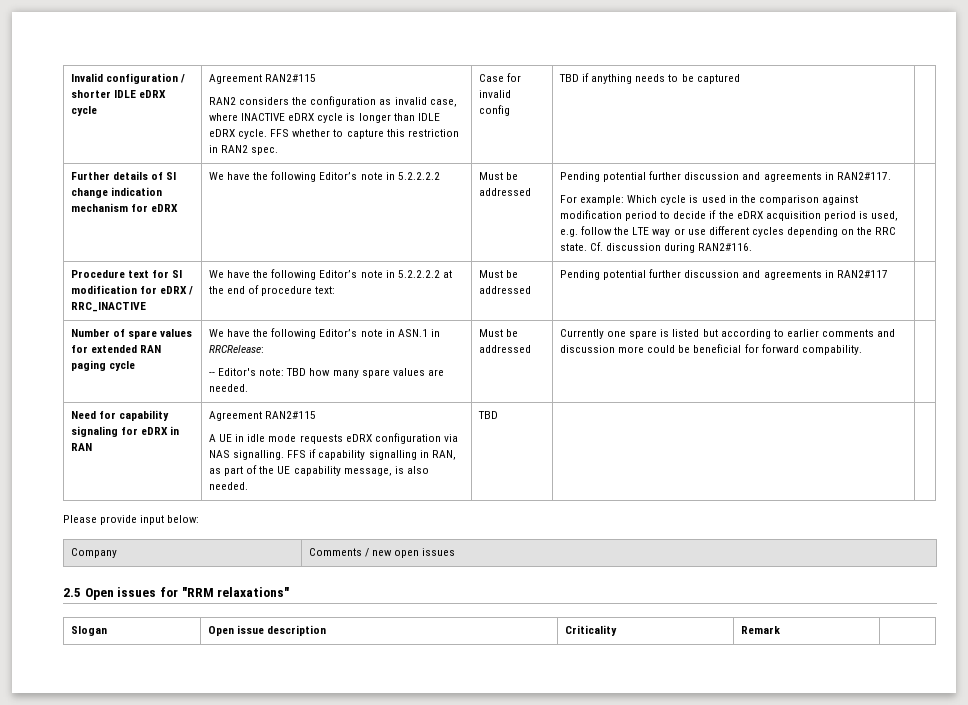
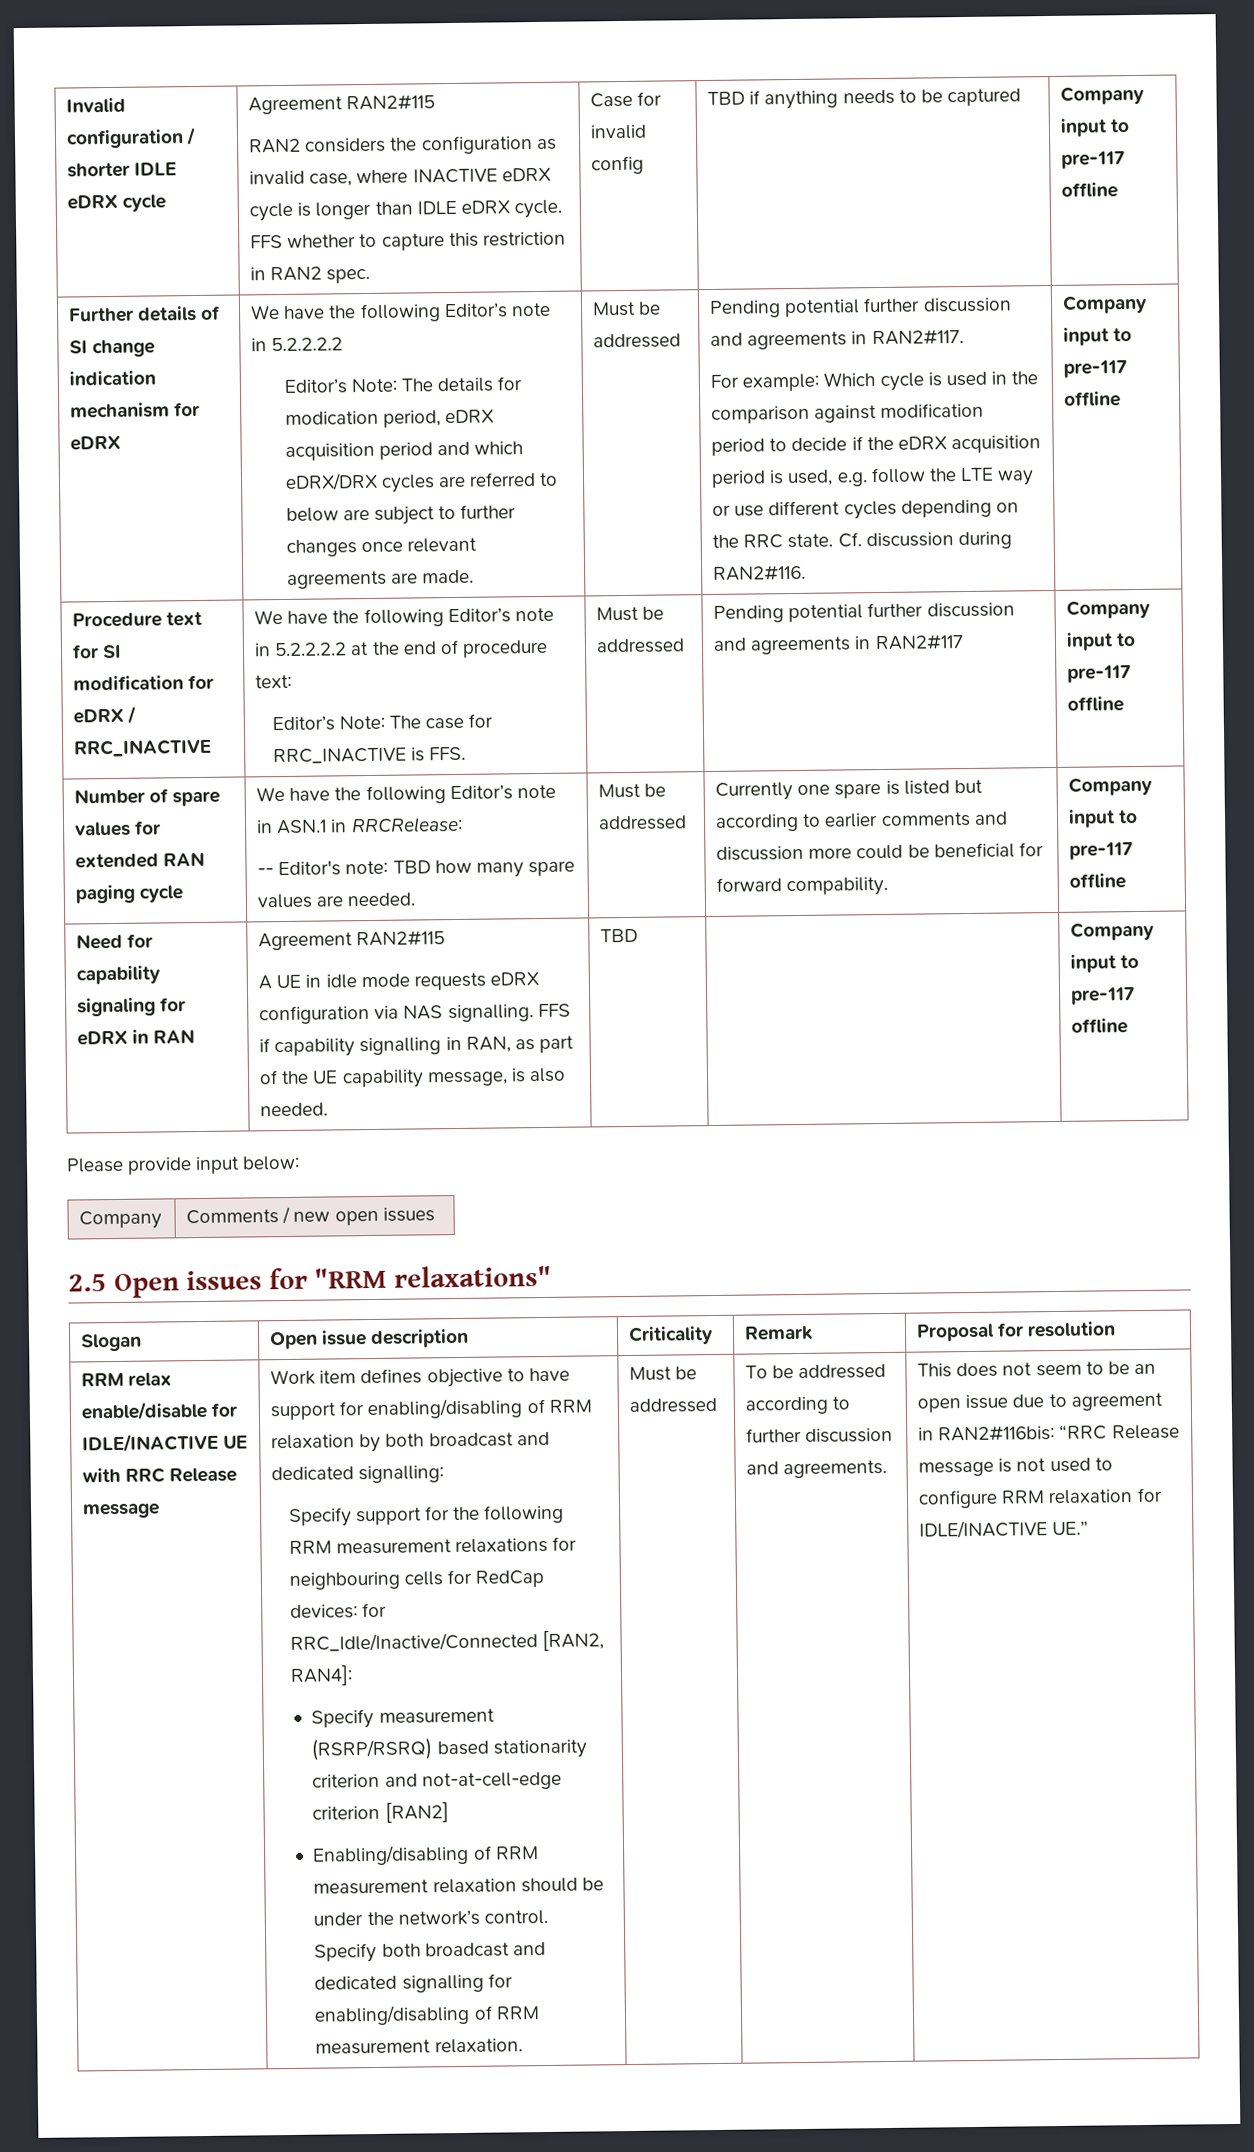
- TBD if anything needs to be captured
+ TBD if anything needs to be captured | Company input to pre-117 offline
+ Editor’s Note: The details for modication period, eDRX acquisition period and which eDRX/DRX cycles are referred to below are subject to further changes once relevant agreements are made.
- Cf. discussion during RAN2#116.
+ Cf. discussion during RAN2#116. | Company input to pre-117 offline
+ Editor’s Note: The case for RRC_INACTIVE is FFS.
- Pending potential further discussion and agreements in RAN2#117
+ Pending potential further discussion and agreements in RAN2#117 | Company input to pre-117 offline
- Currently one spare is listed but according to earlier comments and discussion more could be beneficial for forward compability.
+ Currently one spare is listed but according to earlier comments and discussion more could be beneficial for forward compability. | Company input to pre-117 offline
- FFS if capability signalling in RAN, as part of the UE capability message, is also needed. | TBD
+ FFS if capability signalling in RAN, as part of the UE capability message, is also needed. | TBD | | Company input to pre-117 offline
- Slogan | Open issue description | Criticality | Remark |
+ Slogan | Open issue description | Criticality | Remark | Proposal for resolution
+ RRM relax enable/disable for IDLE/INACTIVE UE with RRC Release message | Work item defines objective to have support for enabling/disabling of RRM relaxation by both broadcast and dedicated signalling:
+ Specify support for the following RRM measurement relaxations for neighbouring cells for RedCap devices: for RRC_Idle/Inactive/Connected [RAN2, RAN4]:
+ Specify measurement (RSRP/RSRQ) based stationarity criterion and not-at-cell-edge criterion [RAN2]
+ Enabling/disabling of RRM measurement relaxation should be under the network’s control. Specify both broadcast and dedicated signalling for enabling/disabling of RRM measurement relaxation. | Must be addressed | To be addressed according to further discussion and agreements. | This does not seem to be an open issue due to agreement in RAN2#116bis: “RRC Release message is not used to configure RRM relaxation for IDLE/INACTIVE UE.”

